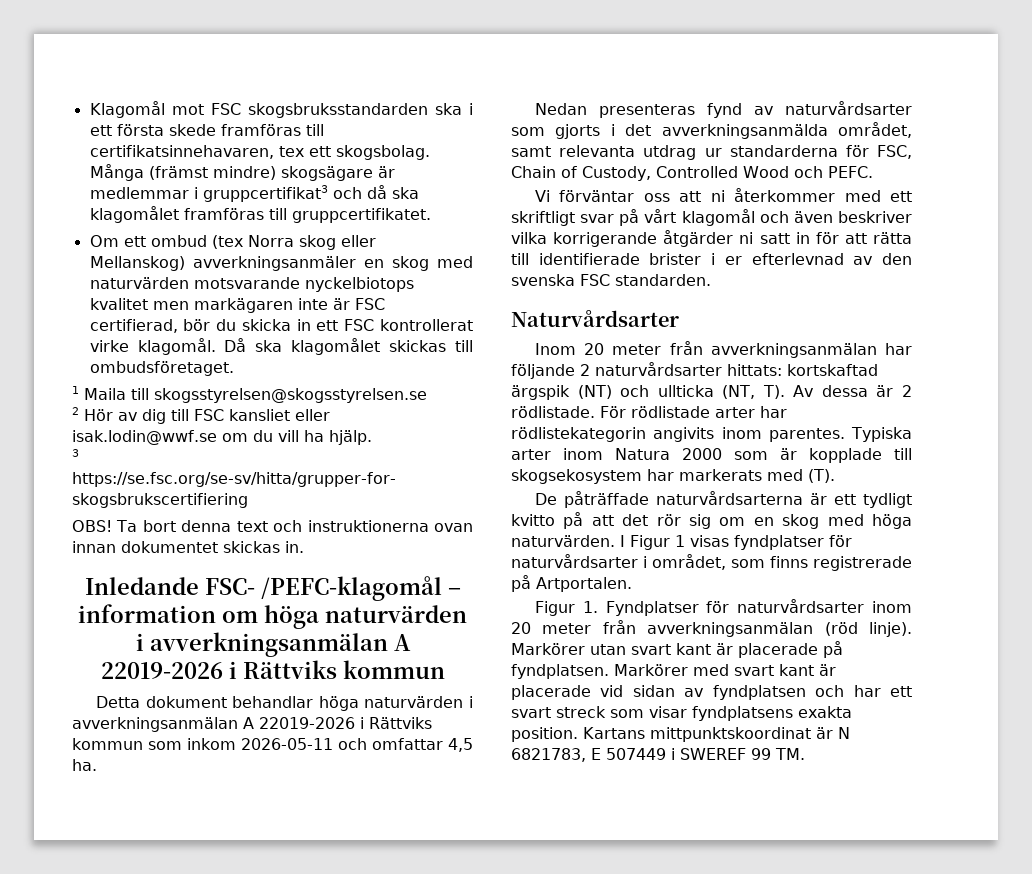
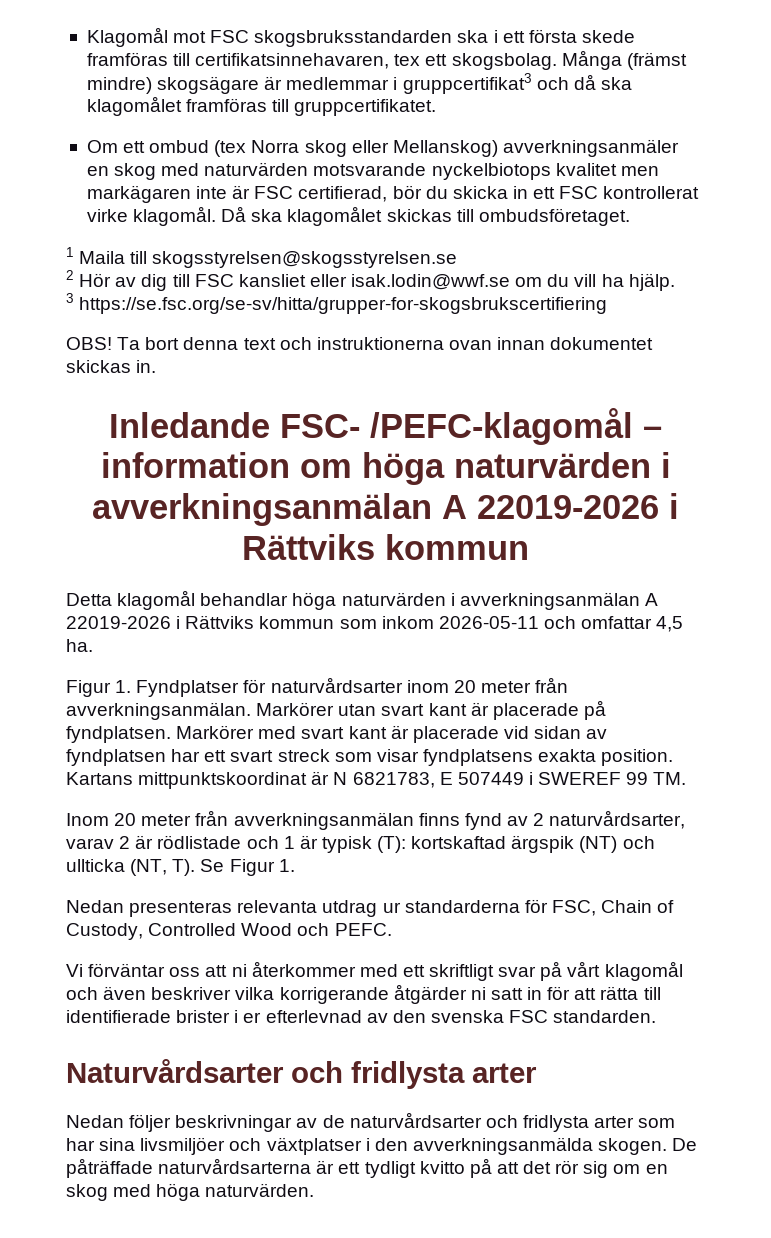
- Detta dokument behandlar höga naturvärden i avverkningsanmälan A 22019-2026 i Rättviks kommun som inkom 2026-05-11 och omfattar 4,5 ha.
+ Detta klagomål behandlar höga naturvärden i avverkningsanmälan A 22019-2026 i Rättviks kommun som inkom 2026-05-11 och omfattar 4,5 ha.
- Nedan presenteras fynd av naturvårdsarter som gjorts i det avverkningsanmälda området, samt relevanta utdrag ur standarderna för FSC, Chain of Custody, Controlled Wood och PEFC.
+ Figur 1. Fyndplatser för naturvårdsarter inom 20 meter från avverkningsanmälan. Markörer utan svart kant är placerade på fyndplatsen. Markörer med svart kant är placerade vid sidan av fyndplatsen har ett svart streck som visar fyndplatsens exakta position. Kartans mittpunktskoordinat är N 6821783, E 507449 i SWEREF 99 TM.
+ Inom 20 meter från avverkningsanmälan finns fynd av 2 naturvårdsarter, varav 2 är rödlistade och 1 är typisk (T): kortskaftad ärgspik (NT) och ullticka (NT, T). Se Figur 1.
+ Nedan presenteras relevanta utdrag ur standarderna för FSC, Chain of Custody, Controlled Wood och PEFC.
- Naturvårdsarter
- Inom 20 meter från avverkningsanmälan har följande 2 naturvårdsarter hittats: kortskaftad ärgspik (NT) och ullticka (NT, T). Av dessa är 2 rödlistade. För rödlistade arter har rödlistekategorin angivits inom parentes. Typiska arter inom Natura 2000 som är kopplade till skogsekosystem har markerats med (T).
- De påträffade naturvårdsarterna är ett tydligt kvitto på att det rör sig om en skog med höga naturvärden. I Figur 1 visas fyndplatser för naturvårdsarter i området, som finns registrerade på Artportalen.
- Figur 1. Fyndplatser för naturvårdsarter inom 20 meter från avverkningsanmälan (röd linje). Markörer utan svart kant är placerade på fyndplatsen. Markörer med svart kant är placerade vid sidan av fyndplatsen och har ett svart streck som visar fyndplatsens exakta position. Kartans mittpunktskoordinat är N 6821783, E 507449 i SWEREF 99 TM.
+ Naturvårdsarter och fridlysta arter
+ Nedan följer beskrivningar av de naturvårdsarter och fridlysta arter som har sina livsmiljöer och växtplatser i den avverkningsanmälda skogen. De påträffade naturvårdsarterna är ett tydligt kvitto på att det rör sig om en skog med höga naturvärden.

